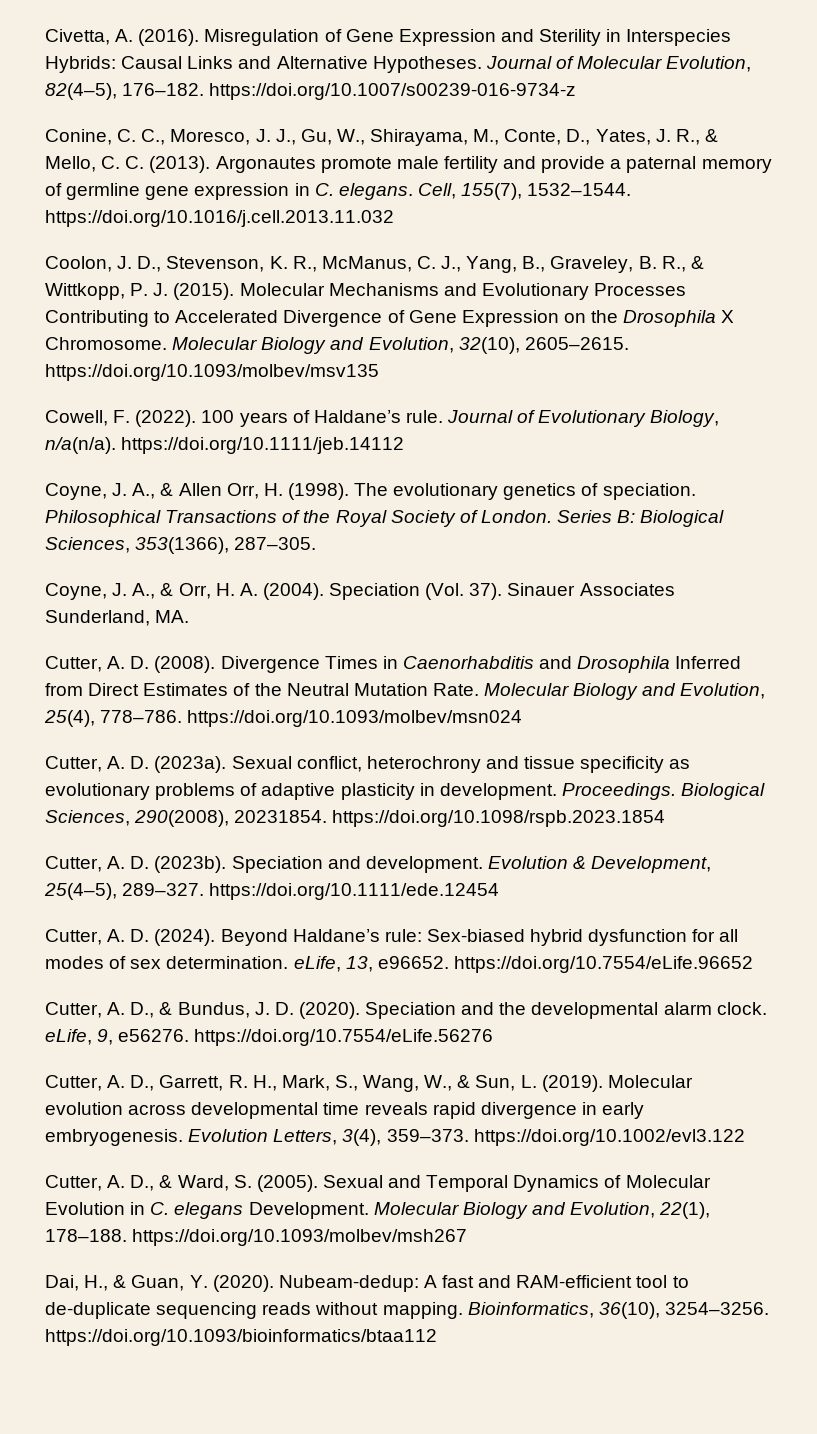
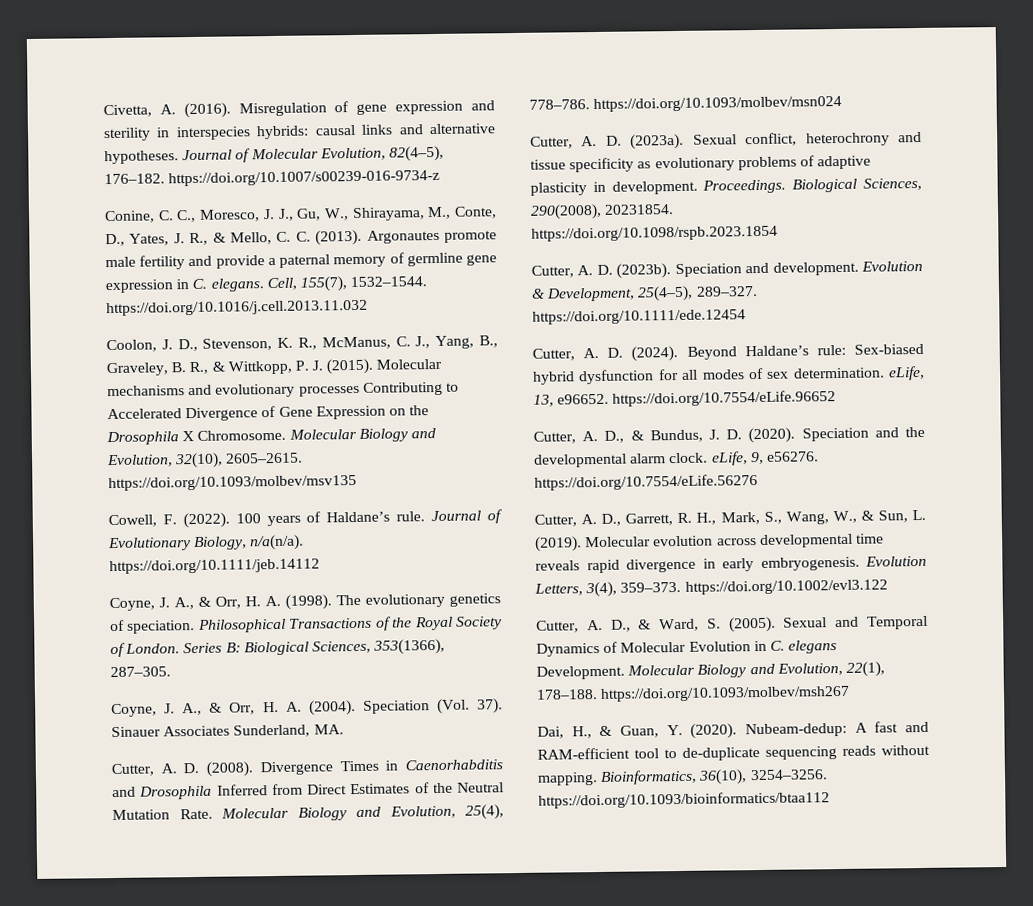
- Misregulation of Gene Expression and Sterility in Interspecies Hybrids: Causal Links and Alternative Hypotheses.
+ Misregulation of gene expression and sterility in interspecies hybrids: causal links and alternative hypotheses.
- Molecular Mechanisms and Evolutionary Processes Contributing to Accelerated Divergence of Gene Expression on the Drosophila X Chromosome.
+ Molecular mechanisms and evolutionary processes Contributing to Accelerated Divergence of Gene Expression on the Drosophila X Chromosome.
- Coyne, J. A., & Allen Orr, H. (1998).
+ Coyne, J. A., & Orr, H. A. (1998).

